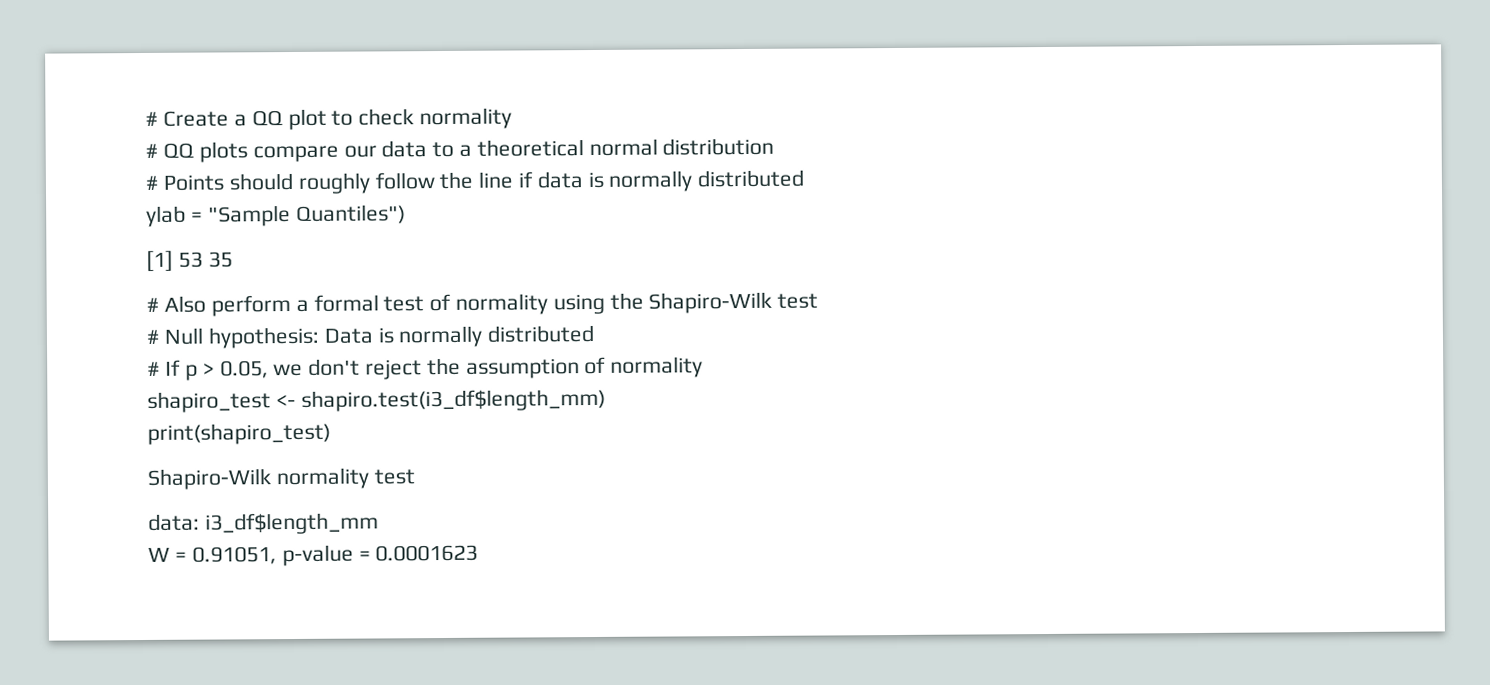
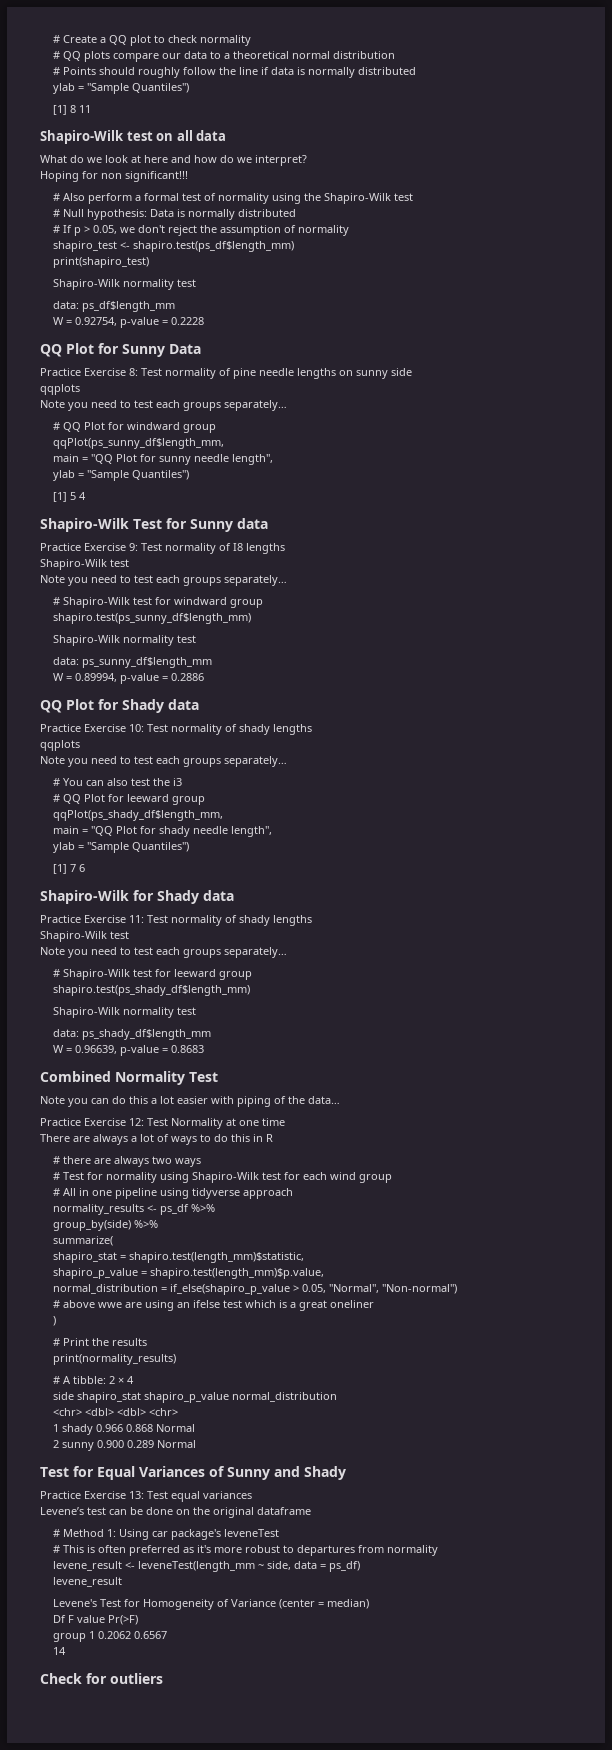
- [1] 53 35
+ [1] 8 11
+ Shapiro-Wilk test on all data
+ What do we look at here and how do we interpret?
+ Hoping for non significant!!!
- shapiro_test <- shapiro.test(i3_df$length_mm)
+ shapiro_test <- shapiro.test(ps_df$length_mm)
- data: i3_df$length_mm
- W = 0.91051, p-value = 0.0001623
+ data: ps_df$length_mm
+ W = 0.92754, p-value = 0.2228
+ QQ Plot for Sunny Data
+ Practice Exercise 8: Test normality of pine needle lengths on sunny side
+ qqplots
+ Note you need to test each groups separately…
+ # QQ Plot for windward group
+ qqPlot(ps_sunny_df$length_mm,
+ main = "QQ Plot for sunny needle length",
+ ylab = "Sample Quantiles")
+ [1] 5 4
+ Shapiro-Wilk Test for Sunny data
+ Practice Exercise 9: Test normality of I8 lengths
+ Shapiro-Wilk test
+ Note you need to test each groups separately…
+ # Shapiro-Wilk test for windward group
+ shapiro.test(ps_sunny_df$length_mm)
+ Shapiro-Wilk normality test
+ data: ps_sunny_df$length_mm
+ W = 0.89994, p-value = 0.2886
+ QQ Plot for Shady data
+ Practice Exercise 10: Test normality of shady lengths
+ qqplots
+ Note you need to test each groups separately…
+ # You can also test the i3
+ # QQ Plot for leeward group
+ qqPlot(ps_shady_df$length_mm,
+ main = "QQ Plot for shady needle length",
+ ylab = "Sample Quantiles")
+ [1] 7 6
+ Shapiro-Wilk for Shady data
+ Practice Exercise 11: Test normality of shady lengths
+ Shapiro-Wilk test
+ Note you need to test each groups separately…
+ # Shapiro-Wilk test for leeward group
+ shapiro.test(ps_shady_df$length_mm)
+ Shapiro-Wilk normality test
+ data: ps_shady_df$length_mm
+ W = 0.96639, p-value = 0.8683
+ Combined Normality Test
+ Note you can do this a lot easier with piping of the data…
+ Practice Exercise 12: Test Normality at one time
+ There are always a lot of ways to do this in R
+ # there are always two ways
+ # Test for normality using Shapiro-Wilk test for each wind group
+ # All in one pipeline using tidyverse approach
+ normality_results <- ps_df %>%
+ group_by(side) %>%
+ summarize(
+ shapiro_stat = shapiro.test(length_mm)$statistic,
+ shapiro_p_value = shapiro.test(length_mm)$p.value,
+ normal_distribution = if_else(shapiro_p_value > 0.05, "Normal", "Non-normal")
+ # above wwe are using an ifelse test which is a great oneliner
+ )
+ # Print the results
+ print(normality_results)
+ # A tibble: 2 × 4
+ side shapiro_stat shapiro_p_value normal_distribution
+ <chr> <dbl> <dbl> <chr>
+ 1 shady 0.966 0.868 Normal
+ 2 sunny 0.900 0.289 Normal
+ Test for Equal Variances of Sunny and Shady
+ Practice Exercise 13: Test equal variances
+ Levene’s test can be done on the original dataframe
+ # Method 1: Using car package's leveneTest
+ # This is often preferred as it's more robust to departures from normality
+ levene_result <- leveneTest(length_mm ~ side, data = ps_df)
+ levene_result
+ Levene's Test for Homogeneity of Variance (center = median)
+ Df F value Pr(>F)
+ group 1 0.2062 0.6567
+ 14
+ Check for outliers

